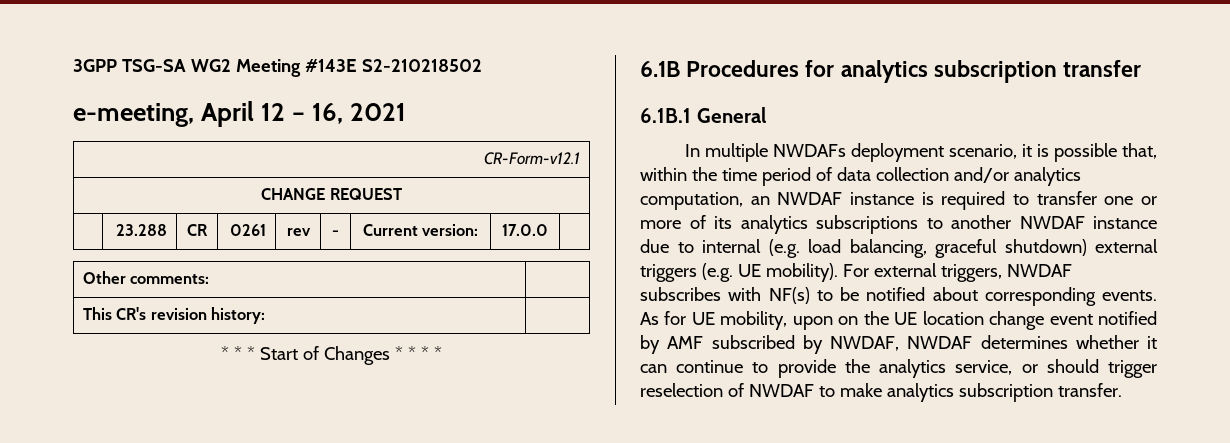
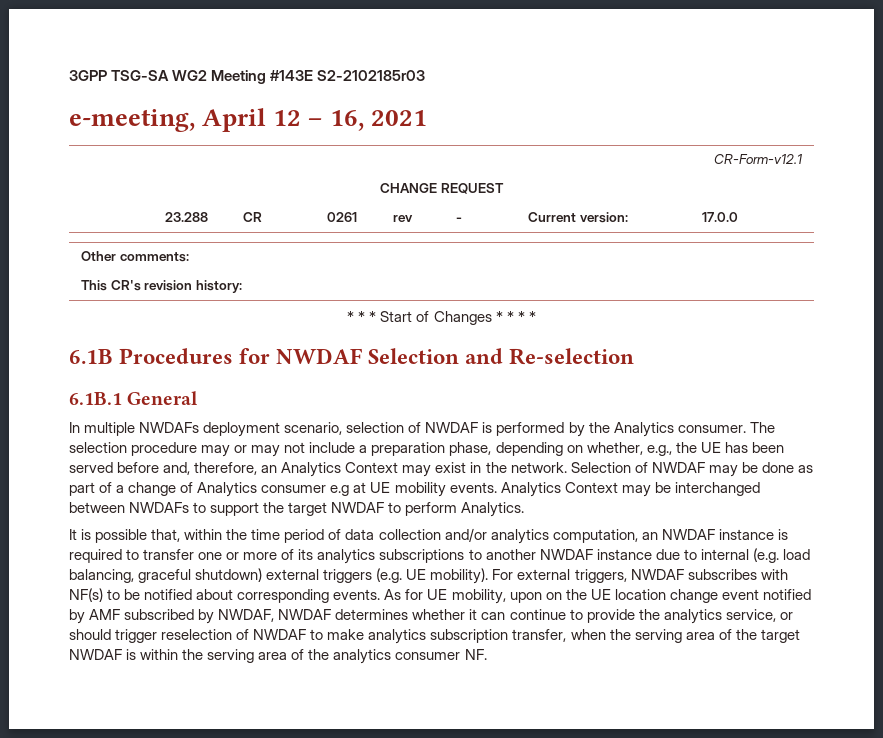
- 3GPP TSG-SA WG2 Meeting #143E S2-210218502
+ 3GPP TSG-SA WG2 Meeting #143E S2-2102185r03
- 6.1B Procedures for analytics subscription transfer
+ 6.1B Procedures for NWDAF Selection and Re-selection
- In multiple NWDAFs deployment scenario, it is possible that, within the time period of data collection and/or analytics computation, an NWDAF instance is required to transfer one or more of its analytics subscriptions to another NWDAF instance due to internal (e.g. load balancing, graceful shutdown) external triggers (e.g. UE mobility).
+ In multiple NWDAFs deployment scenario, selection of NWDAF is performed by the Analytics consumer. The selection procedure may or may not include a preparation phase, depending on whether, e.g., the UE has been served before and, therefore, an Analytics Context may exist in the network. Selection of NWDAF may be done as part of a change of Analytics consumer e.g at UE mobility events. Analytics Context may be interchanged between NWDAFs to support the target NWDAF to perform Analytics.
+ It is possible that, within the time period of data collection and/or analytics computation, an NWDAF instance is required to transfer one or more of its analytics subscriptions to another NWDAF instance due to internal (e.g. load balancing, graceful shutdown) external triggers (e.g. UE mobility).
- As for UE mobility, upon on the UE location change event notified by AMF subscribed by NWDAF, NWDAF determines whether it can continue to provide the analytics service, or should trigger reselection of NWDAF to make analytics subscription transfer.
+ As for UE mobility, upon on the UE location change event notified by AMF subscribed by NWDAF, NWDAF determines whether it can continue to provide the analytics service, or should trigger reselection of NWDAF to make analytics subscription transfer, when the serving area of the target NWDAF is within the serving area of the analytics consumer NF.

